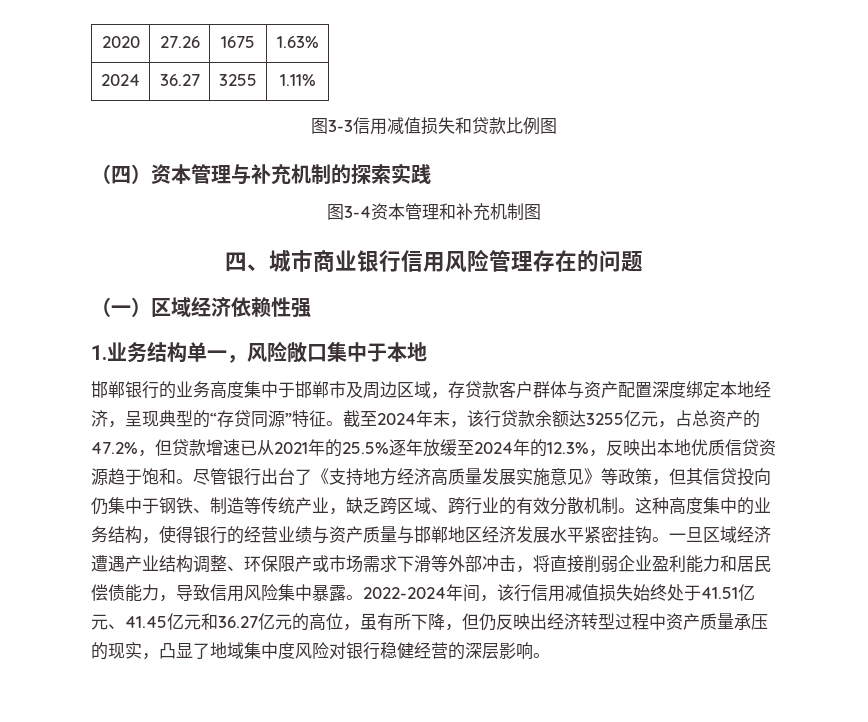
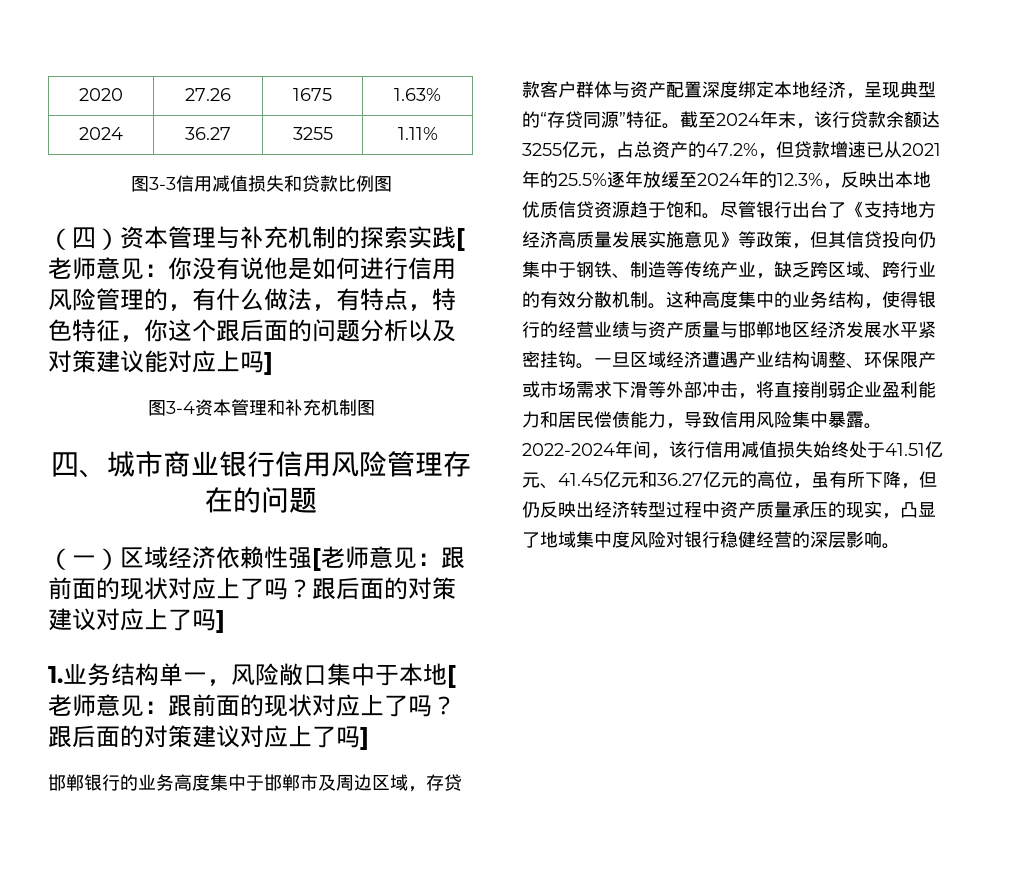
- （四）资本管理与补充机制的探索实践
+ （四）资本管理与补充机制的探索实践[老师意见：你没有说他是如何进行信用风险管理的，有什么做法，有特点，特色特征，你这个跟后面的问题分析以及对策建议能对应上吗]
- （一）区域经济依赖性强
+ （一）区域经济依赖性强[老师意见：跟前面的现状对应上了吗？跟后面的对策建议对应上了吗]
- 1.业务结构单一，风险敞口集中于本地
+ 1.业务结构单一，风险敞口集中于本地[老师意见：跟前面的现状对应上了吗？跟后面的对策建议对应上了吗]

